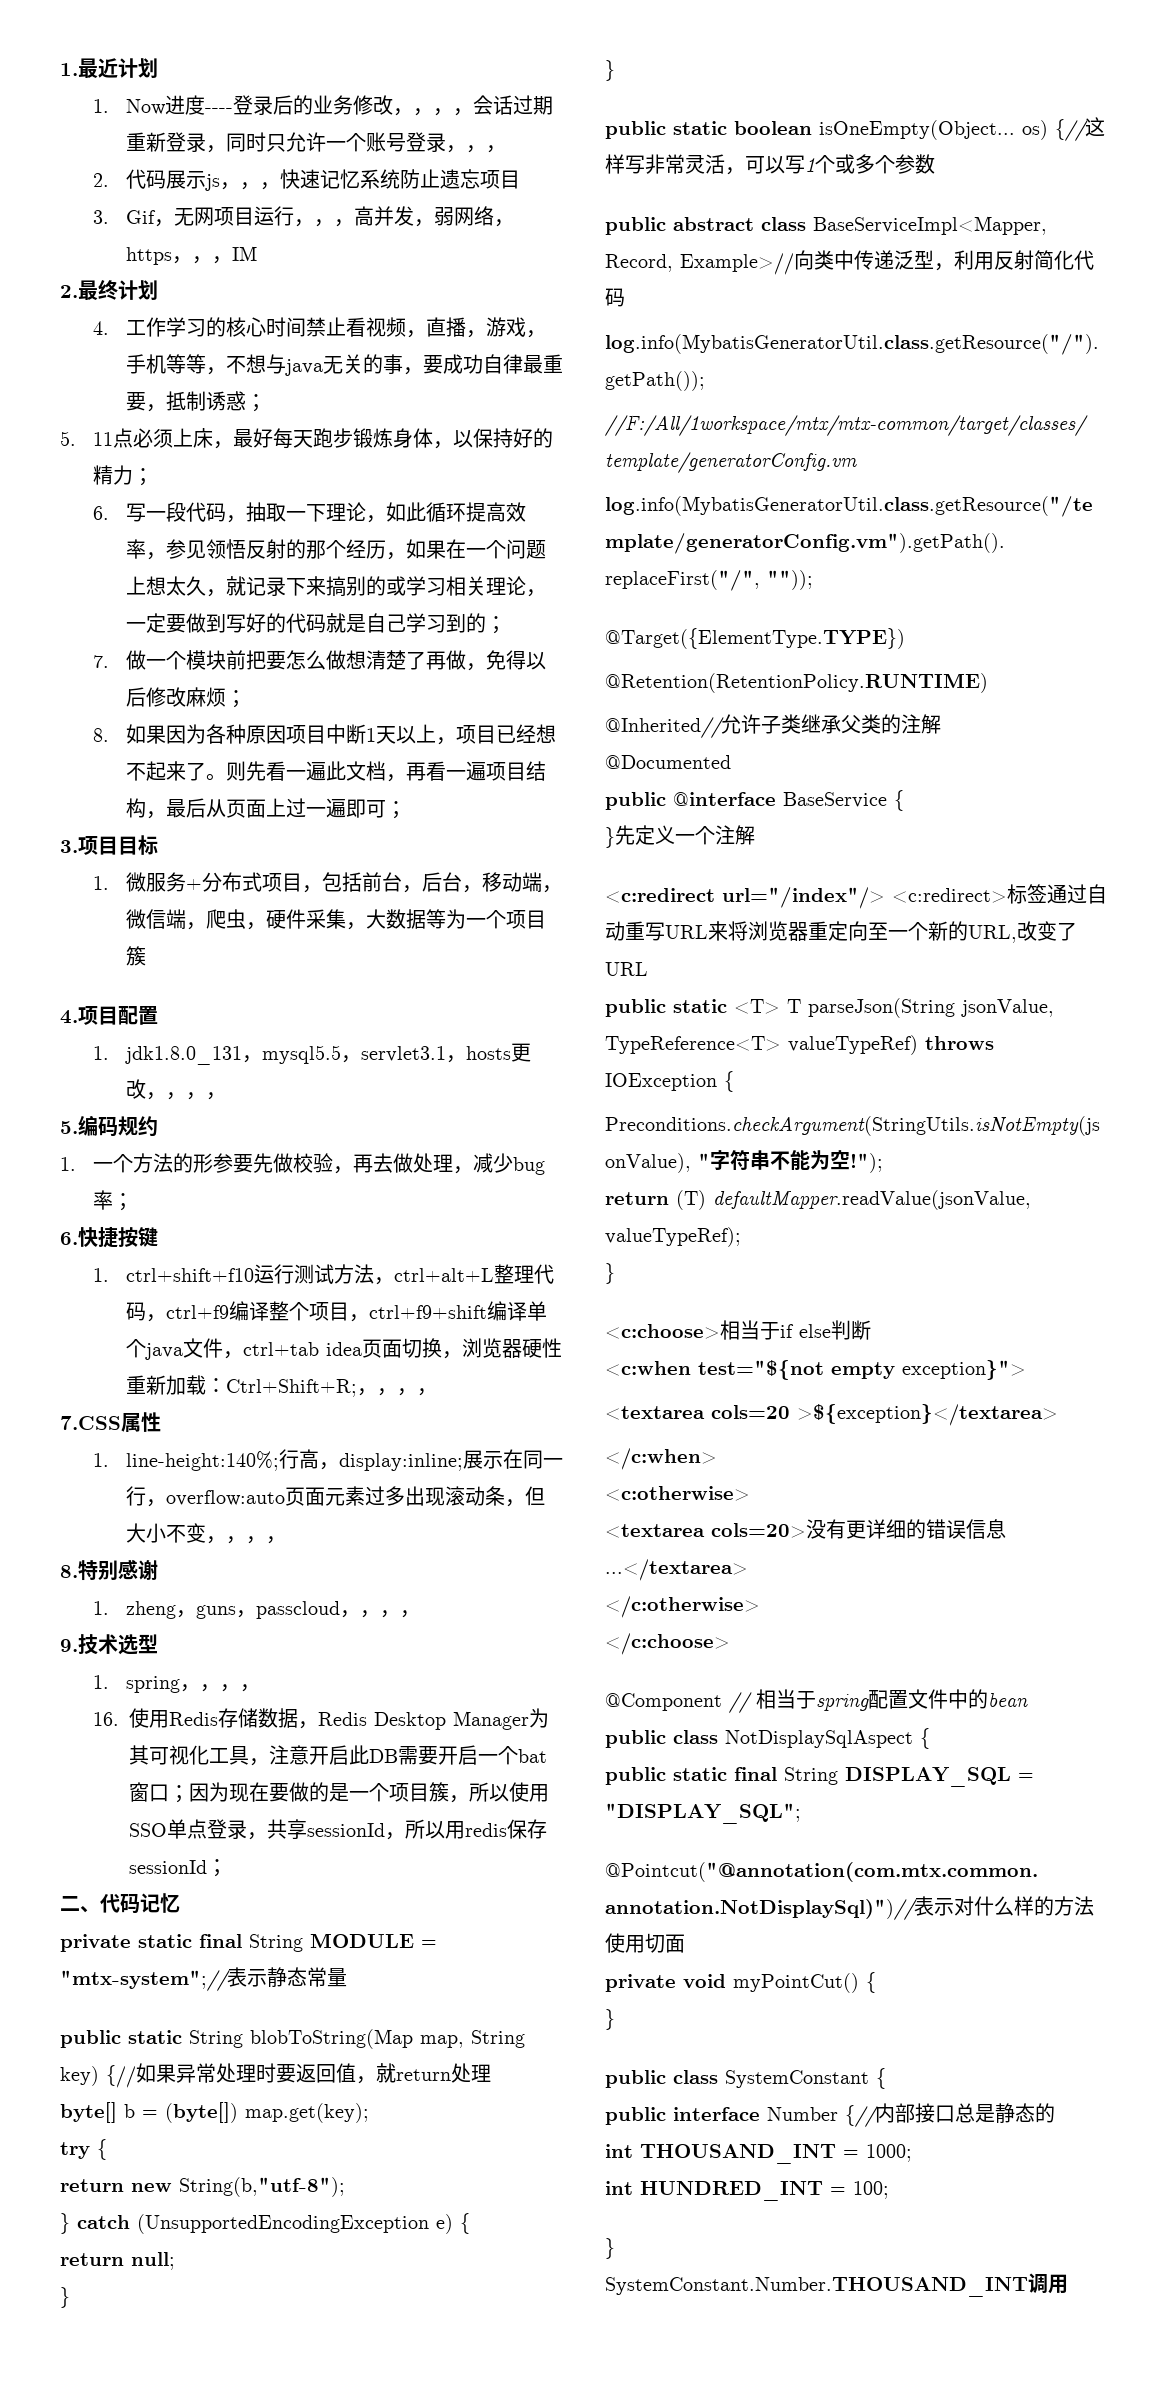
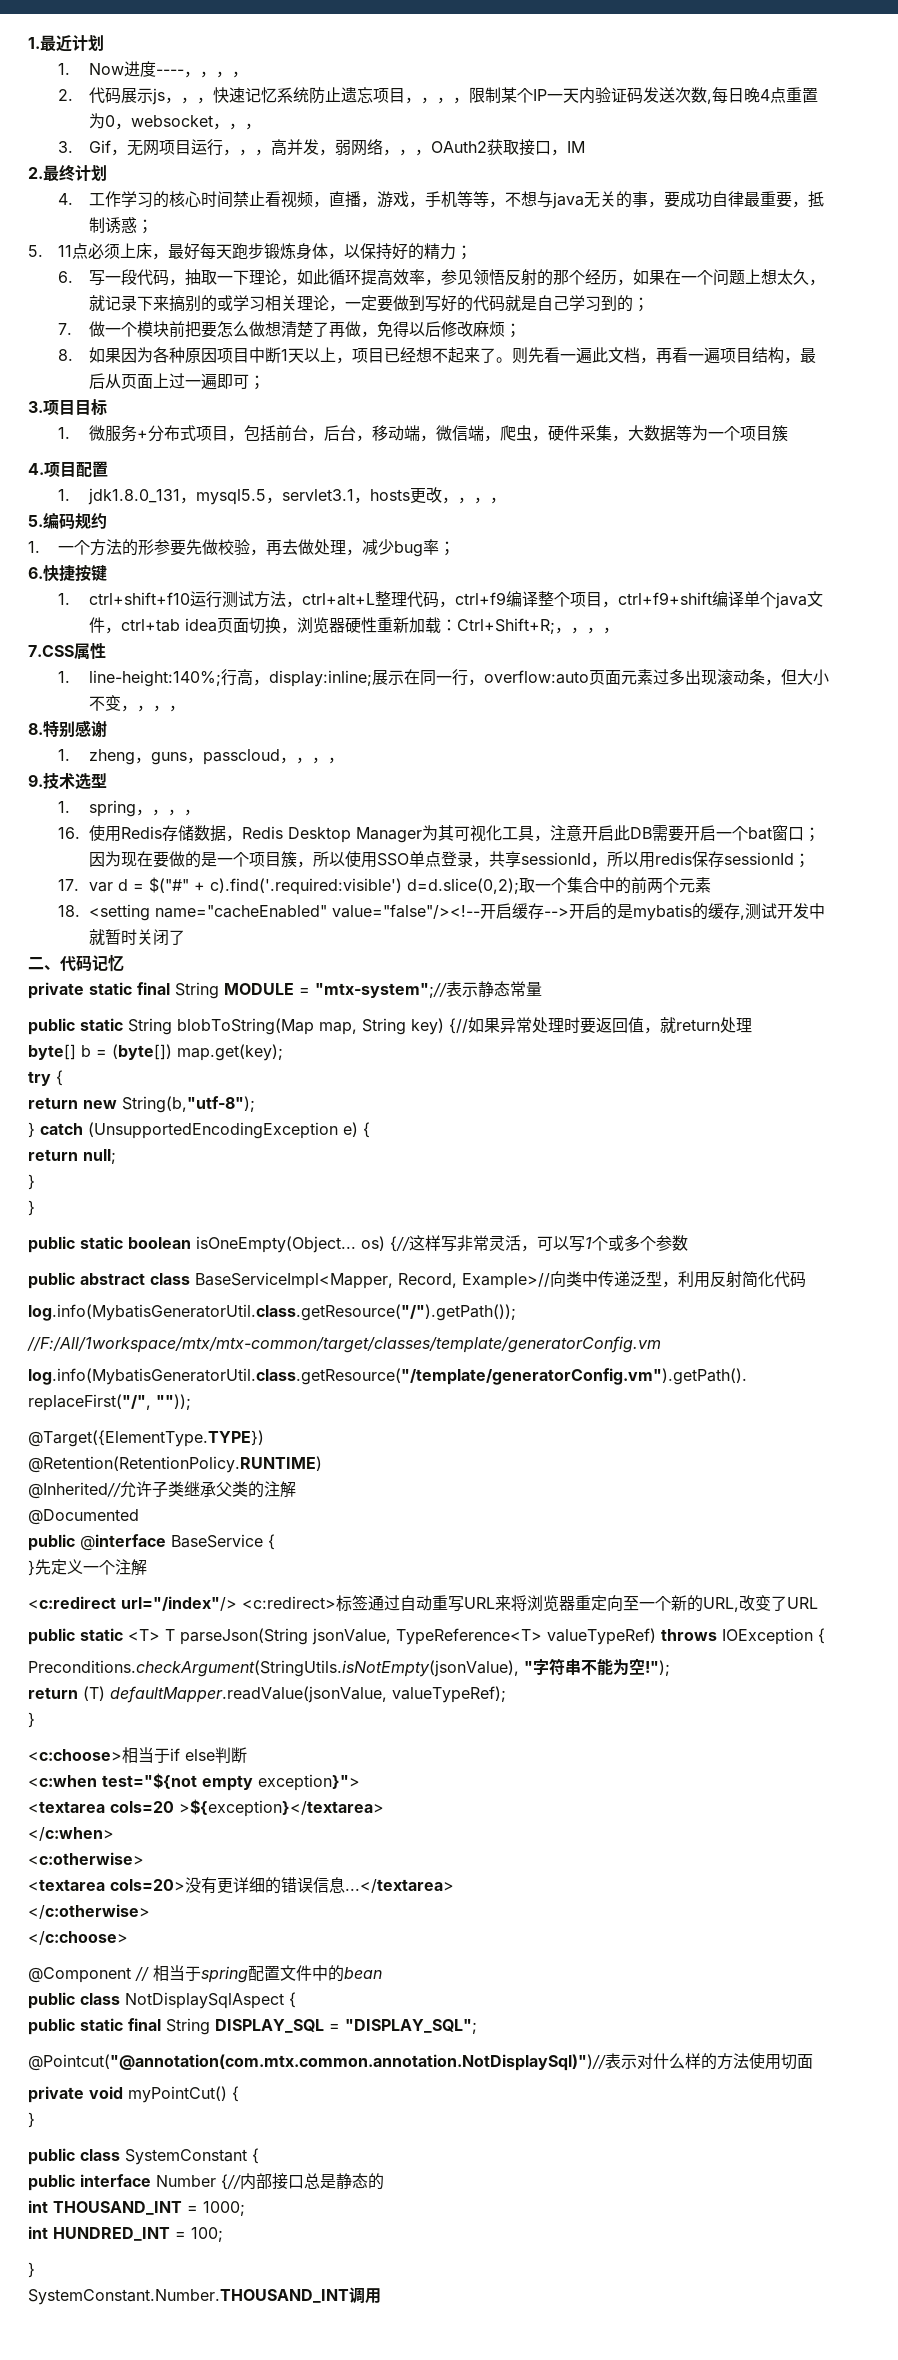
- 1. Now进度----登录后的业务修改，，，，会话过期重新登录，同时只允许一个账号登录，，，
+ 1. Now进度----，，，，
- 2.代码展示js，，，快速记忆系统防止遗忘项目
+ 2.代码展示js，，，快速记忆系统防止遗忘项目，，，，限制某个IP一天内验证码发送次数,每日晚4点重置为0，websocket，，，
- 3. Gif，无网项目运行，，，高并发，弱网络，https，，，IM
+ 3. Gif，无网项目运行，，，高并发，弱网络，，，OAuth2获取接口，IM
+ 17. var d = $("#" + c).find('.required:visible') d=d.slice(0,2);取一个集合中的前两个元素
+ 18. <setting name="cacheEnabled" value="false"/><!--开启缓存-->开启的是mybatis的缓存,测试开发中就暂时关闭了

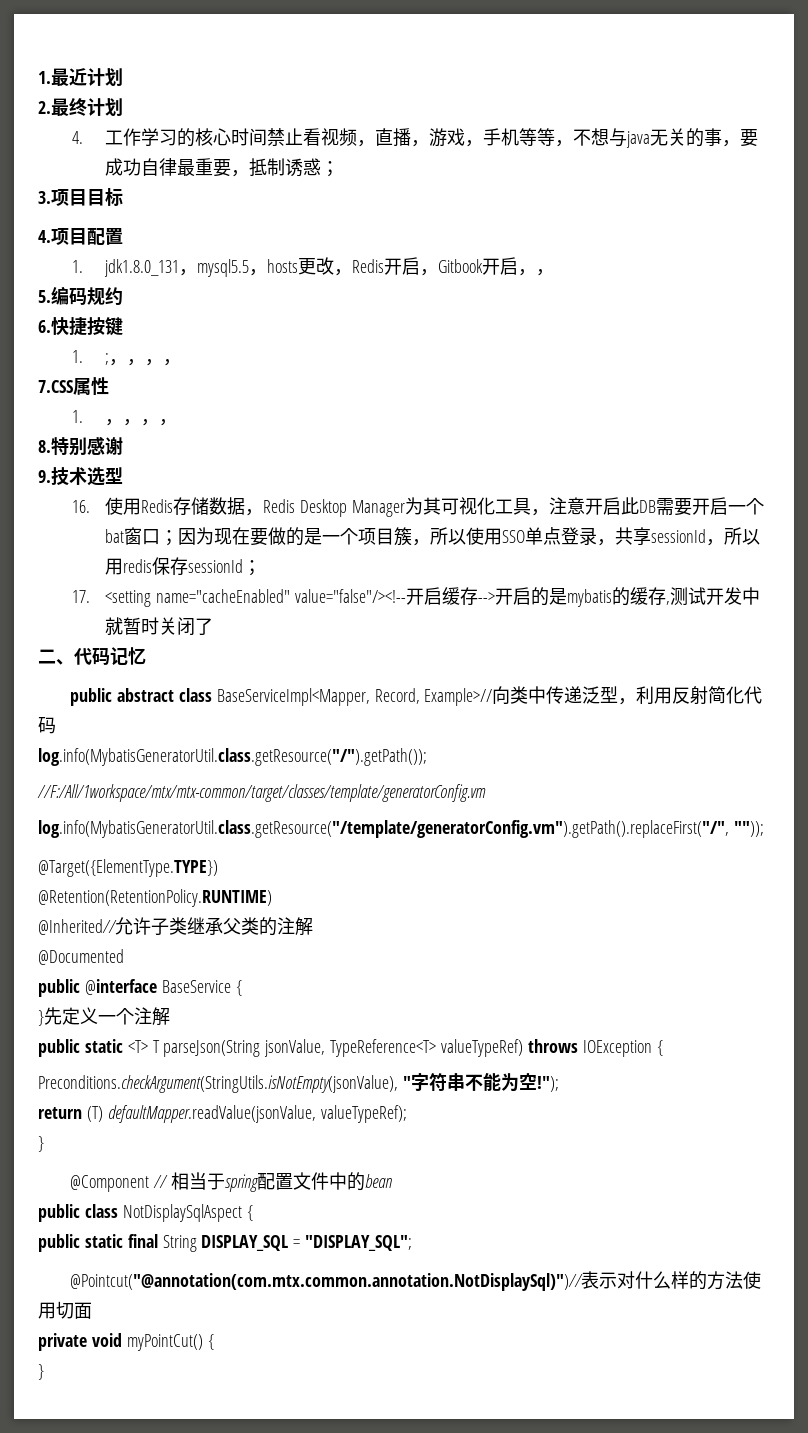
- 1. Now进度----，，，，
- 2.代码展示js，，，快速记忆系统防止遗忘项目，，，，限制某个IP一天内验证码发送次数,每日晚4点重置为0，websocket，，，
- 3. Gif，无网项目运行，，，高并发，弱网络，，，OAuth2获取接口，IM
- 5. 11点必须上床，最好每天跑步锻炼身体，以保持好的精力；
- 6.写一段代码，抽取一下理论，如此循环提高效率，参见领悟反射的那个经历，如果在一个问题上想太久，就记录下来搞别的或学习相关理论，一定要做到写好的代码就是自己学习到的；
- 7.做一个模块前把要怎么做想清楚了再做，免得以后修改麻烦；
- 8.如果因为各种原因项目中断1天以上，项目已经想不起来了。则先看一遍此文档，再看一遍项目结构，最后从页面上过一遍即可；
  3.项目目标
- 1.微服务+分布式项目，包括前台，后台，移动端，微信端，爬虫，硬件采集，大数据等为一个项目簇
- 1. jdk1.8.0_131，mysql5.5，servlet3.1，hosts更改，，，，
+ 1. jdk1.8.0_131，mysql5.5，hosts更改，Redis开启，Gitbook开启，，
- 1.一个方法的形参要先做校验，再去做处理，减少bug率；
  6.快捷按键
- 1. ctrl+shift+f10运行测试方法，ctrl+alt+L整理代码，ctrl+f9编译整个项目，ctrl+f9+shift编译单个java文件，ctrl+tab idea页面切换，浏览器硬性重新加载：Ctrl+Shift+R;，，，，
+ 1. ;，，，，
- 1. line-height:140%;行高，display:inline;展示在同一行，overflow:auto页面元素过多出现滚动条，但大小不变，，，，
+ 1.，，，，
- 1. zheng，guns，passcloud，，，，
- 1. spring，，，，
- 17. var d = $("#" + c).find('.required:visible') d=d.slice(0,2);取一个集合中的前两个元素
- 18. <setting name="cacheEnabled" value="false"/><!--开启缓存-->开启的是mybatis的缓存,测试开发中就暂时关闭了
+ 17. <setting name="cacheEnabled" value="false"/><!--开启缓存-->开启的是mybatis的缓存,测试开发中就暂时关闭了
- private static final String MODULE = "mtx-system";//表示静态常量
- public static String blobToString(Map map, String key) {//如果异常处理时要返回值，就return处理
- byte[] b = (byte[]) map.get(key);
- try {
- return new String(b,"utf-8");
- } catch (UnsupportedEncodingException e) {
- return null;
- }
- }
- public static boolean isOneEmpty(Object... os) {//这样写非常灵活，可以写1个或多个参数
- <c:redirect url="/index"/> <c:redirect>标签通过自动重写URL来将浏览器重定向至一个新的URL,改变了URL
- <c:choose>相当于if else判断
- <c:when test="${not empty exception}">
- <textarea cols=20 >${exception}</textarea>
- </c:when>
- <c:otherwise>
- <textarea cols=20>没有更详细的错误信息...</textarea>
- </c:otherwise>
- </c:choose>
- public class SystemConstant {
- public interface Number {//内部接口总是静态的
- int THOUSAND_INT = 1000;
- int HUNDRED_INT = 100;
- }
- SystemConstant.Number.THOUSAND_INT调用

